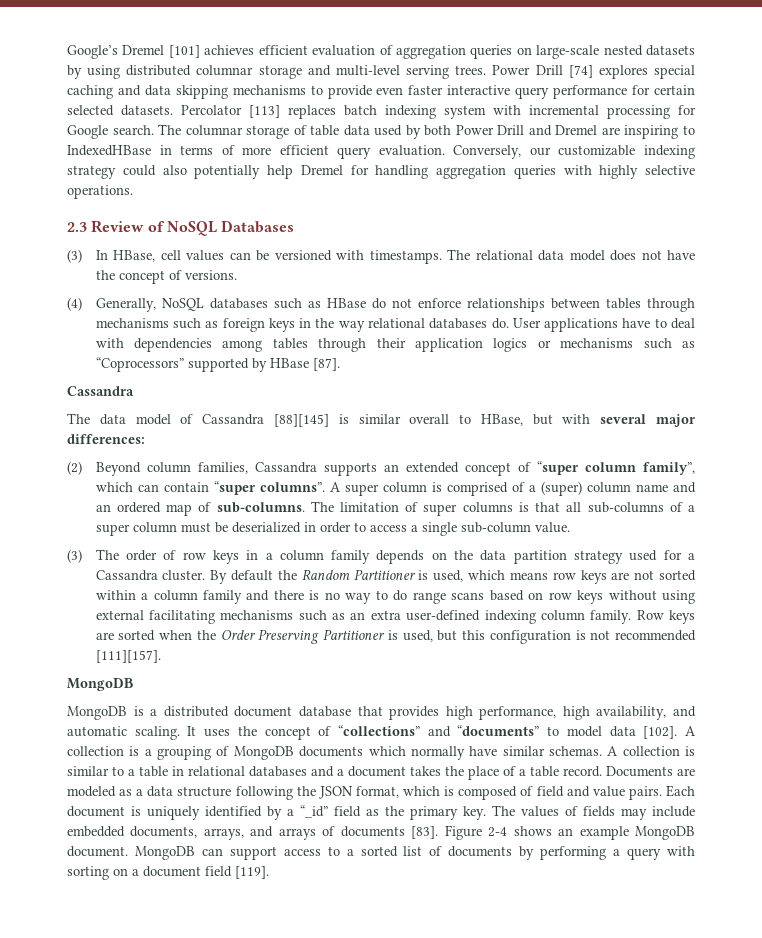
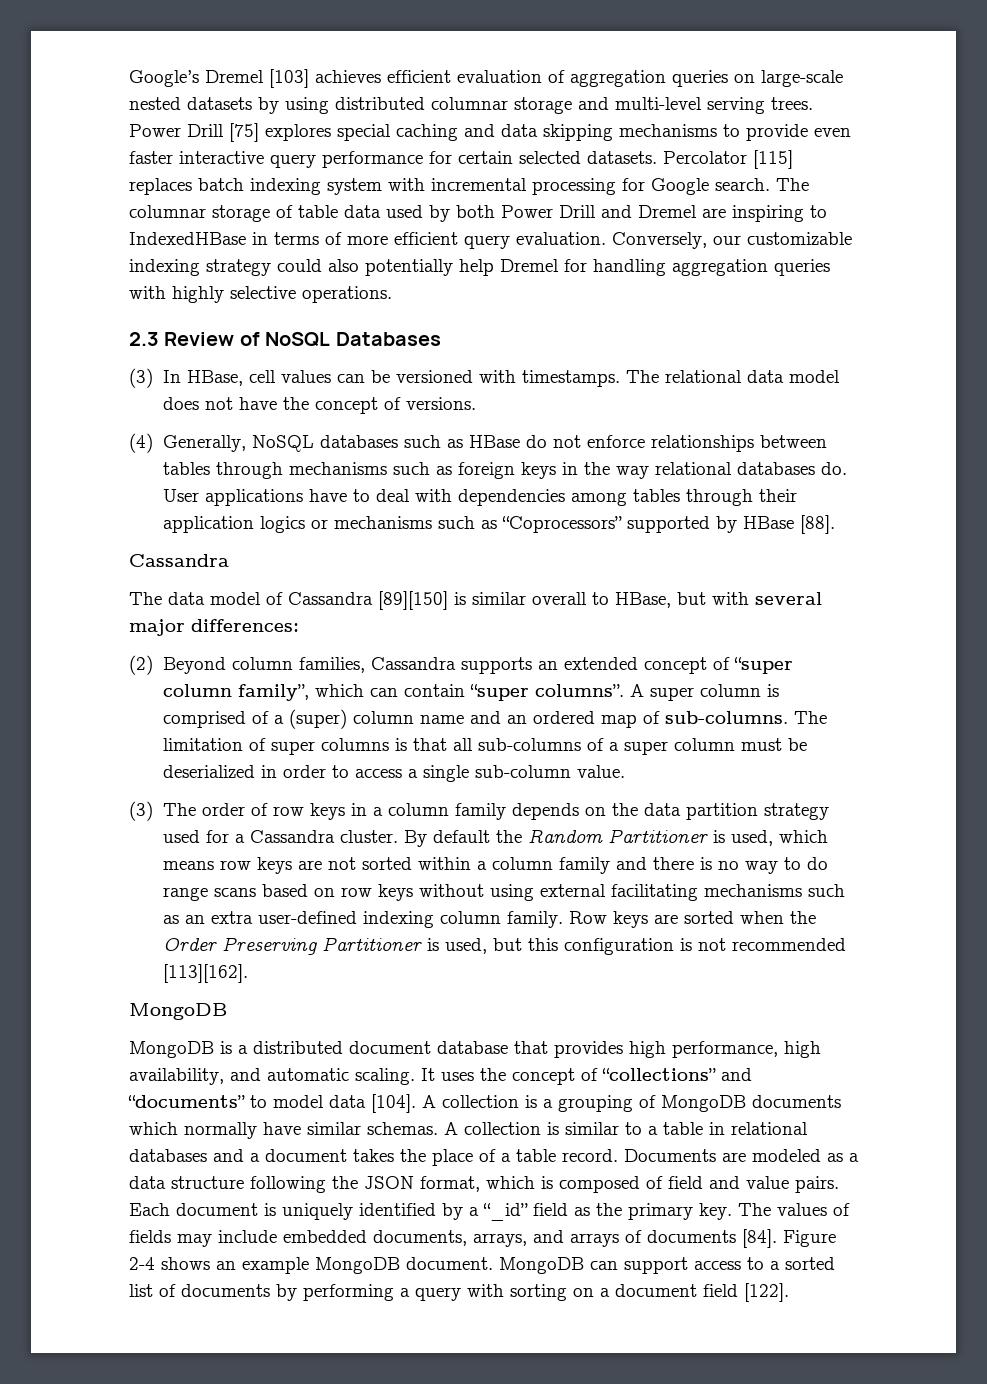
- Google’s Dremel [101] achieves efficient evaluation of aggregation queries on large-scale nested datasets by using distributed columnar storage and multi-level serving trees.
+ Google’s Dremel [103] achieves efficient evaluation of aggregation queries on large-scale nested datasets by using distributed columnar storage and multi-level serving trees.
- Power Drill [74] explores special caching and data skipping mechanisms to provide even faster interactive query performance for certain selected datasets.
+ Power Drill [75] explores special caching and data skipping mechanisms to provide even faster interactive query performance for certain selected datasets.
- Percolator [113] replaces batch indexing system with incremental processing for Google search.
+ Percolator [115] replaces batch indexing system with incremental processing for Google search.
- User applications have to deal with dependencies among tables through their application logics or mechanisms such as “Coprocessors” supported by HBase [87].
+ User applications have to deal with dependencies among tables through their application logics or mechanisms such as “Coprocessors” supported by HBase [88].
- The data model of Cassandra [88][145] is similar overall to HBase, but with several major differences:
+ The data model of Cassandra [89][150] is similar overall to HBase, but with several major differences:
- Row keys are sorted when the Order Preserving Partitioner is used, but this configuration is not recommended [111][157].
+ Row keys are sorted when the Order Preserving Partitioner is used, but this configuration is not recommended [113][162].
- It uses the concept of “collections” and “documents” to model data [102].
+ It uses the concept of “collections” and “documents” to model data [104].
- The values of fields may include embedded documents, arrays, and arrays of documents [83].
+ The values of fields may include embedded documents, arrays, and arrays of documents [84].
- MongoDB can support access to a sorted list of documents by performing a query with sorting on a document field [119].
+ MongoDB can support access to a sorted list of documents by performing a query with sorting on a document field [122].

